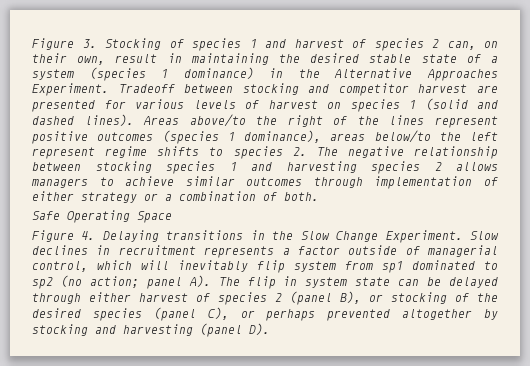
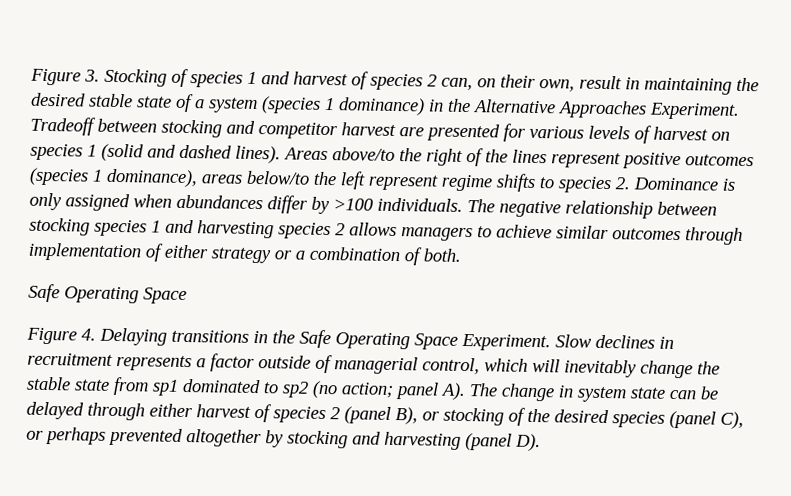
- Areas above/to the right of the lines represent positive outcomes (species 1 dominance), areas below/to the left represent regime shifts to species 2. The negative relationship between stocking species 1 and harvesting species 2 allows managers to achieve similar outcomes through implementation of either strategy or a combination of both.
+ Areas above/to the right of the lines represent positive outcomes (species 1 dominance), areas below/to the left represent regime shifts to species 2. Dominance is only assigned when abundances differ by >100 individuals. The negative relationship between stocking species 1 and harvesting species 2 allows managers to achieve similar outcomes through implementation of either strategy or a combination of both.
- Figure 4. Delaying transitions in the Slow Change Experiment.
+ Figure 4. Delaying transitions in the Safe Operating Space Experiment.
- Slow declines in recruitment represents a factor outside of managerial control, which will inevitably flip system from sp1 dominated to sp2 (no action; panel A). The flip in system state can be delayed through either harvest of species 2 (panel B), or stocking of the desired species (panel C), or perhaps prevented altogether by stocking and harvesting (panel D).
+ Slow declines in recruitment represents a factor outside of managerial control, which will inevitably change the stable state from sp1 dominated to sp2 (no action; panel A). The change in system state can be delayed through either harvest of species 2 (panel B), or stocking of the desired species (panel C), or perhaps prevented altogether by stocking and harvesting (panel D).

